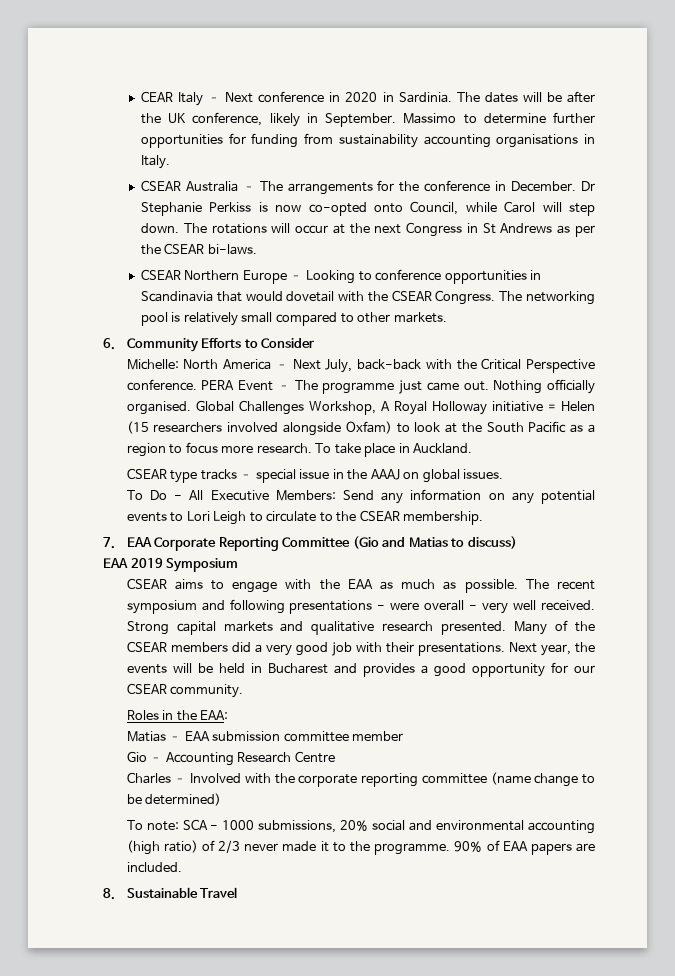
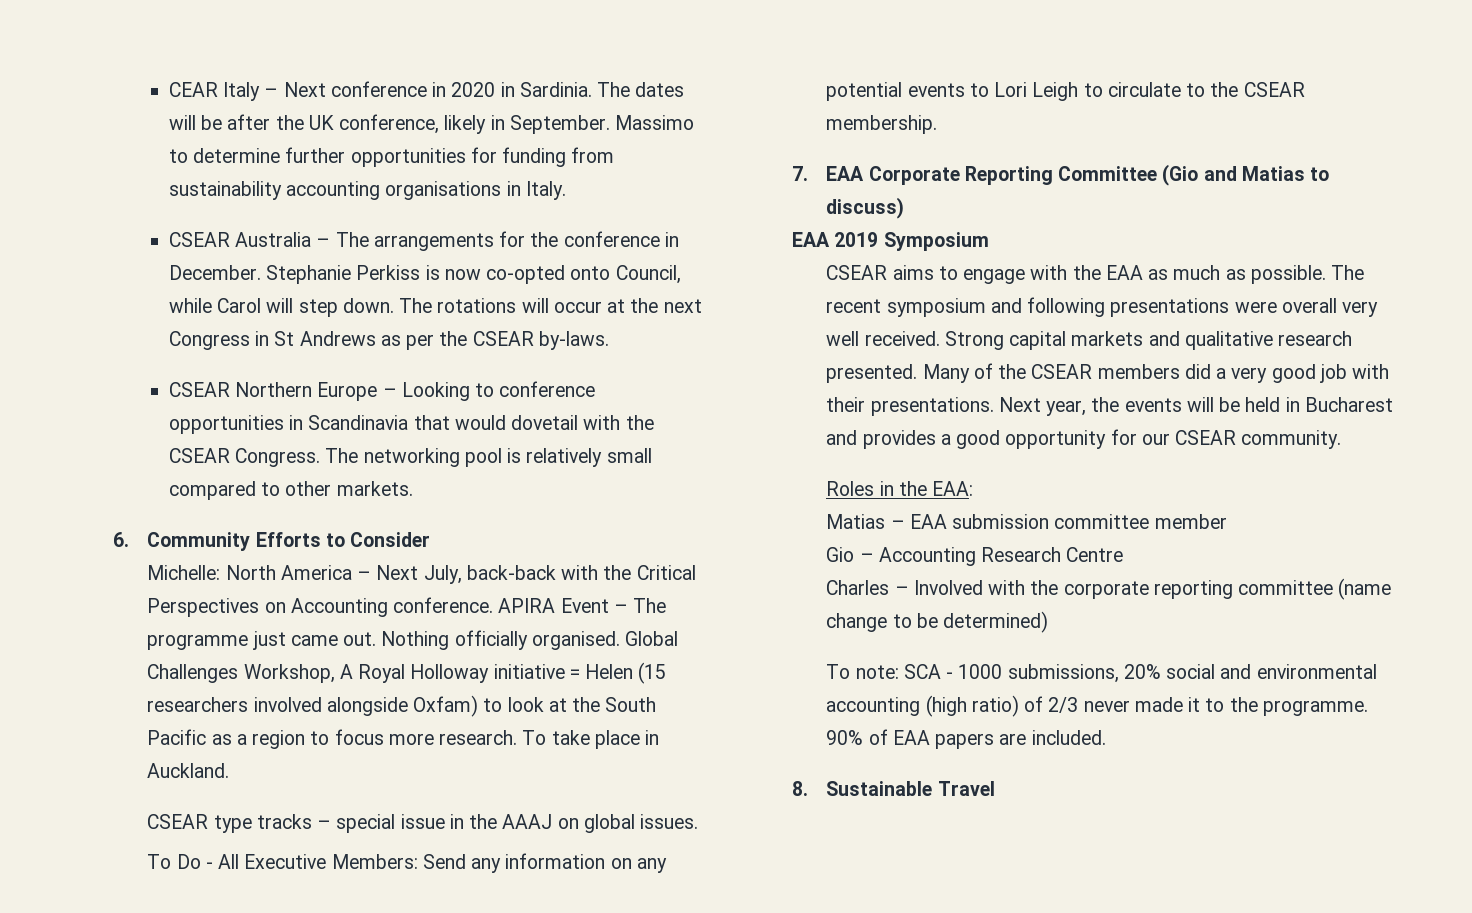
- Dr Stephanie Perkiss is now co-opted onto Council, while Carol will step down.
+ Stephanie Perkiss is now co-opted onto Council, while Carol will step down.
- The rotations will occur at the next Congress in St Andrews as per the CSEAR bi-laws.
+ The rotations will occur at the next Congress in St Andrews as per the CSEAR by-laws.
- Michelle: North America – Next July, back-back with the Critical Perspective conference. PERA Event – The programme just came out.
+ Michelle: North America – Next July, back-back with the Critical Perspectives on Accounting conference. APIRA Event – The programme just came out.
- The recent symposium and following presentations - were overall - very well received.
+ The recent symposium and following presentations were overall very well received.

